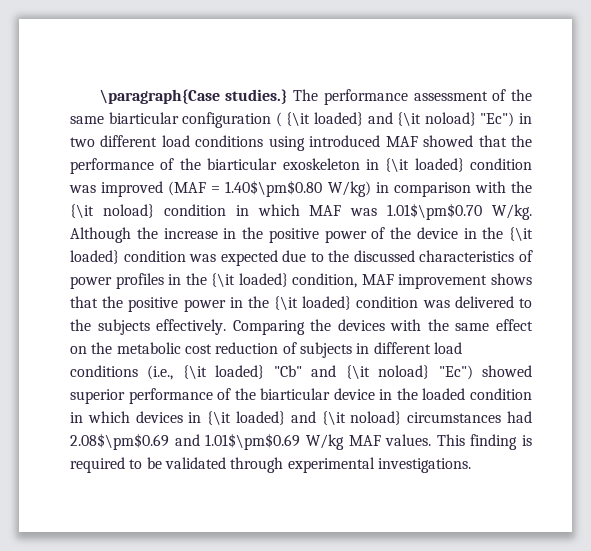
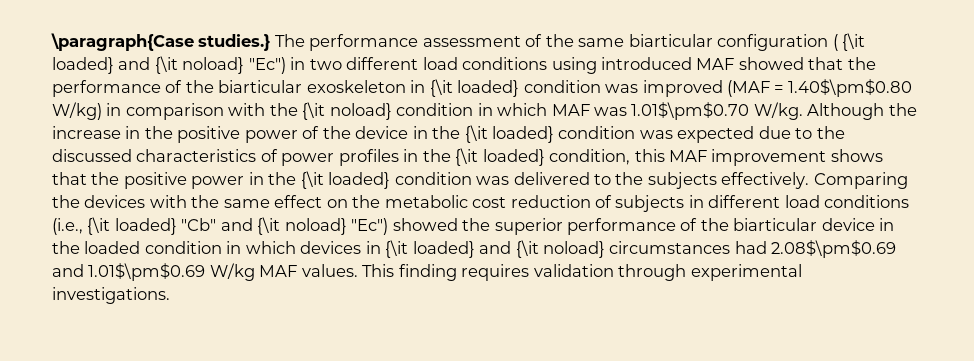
- Although the increase in the positive power of the device in the {\it loaded} condition was expected due to the discussed characteristics of power profiles in the {\it loaded} condition, MAF improvement shows that the positive power in the {\it loaded} condition was delivered to the subjects effectively.
+ Although the increase in the positive power of the device in the {\it loaded} condition was expected due to the discussed characteristics of power profiles in the {\it loaded} condition, this MAF improvement shows that the positive power in the {\it loaded} condition was delivered to the subjects effectively.
- Comparing the devices with the same effect on the metabolic cost reduction of subjects in different load conditions (i.e., {\it loaded} "Cb" and {\it noload} "Ec") showed superior performance of the biarticular device in the loaded condition in which devices in {\it loaded} and {\it noload} circumstances had 2.08$\pm$0.69 and 1.01$\pm$0.69 W/kg MAF values.
+ Comparing the devices with the same effect on the metabolic cost reduction of subjects in different load conditions (i.e., {\it loaded} "Cb" and {\it noload} "Ec") showed the superior performance of the biarticular device in the loaded condition in which devices in {\it loaded} and {\it noload} circumstances had 2.08$\pm$0.69 and 1.01$\pm$0.69 W/kg MAF values.
- This finding is required to be validated through experimental investigations.
+ This finding requires validation through experimental investigations.

